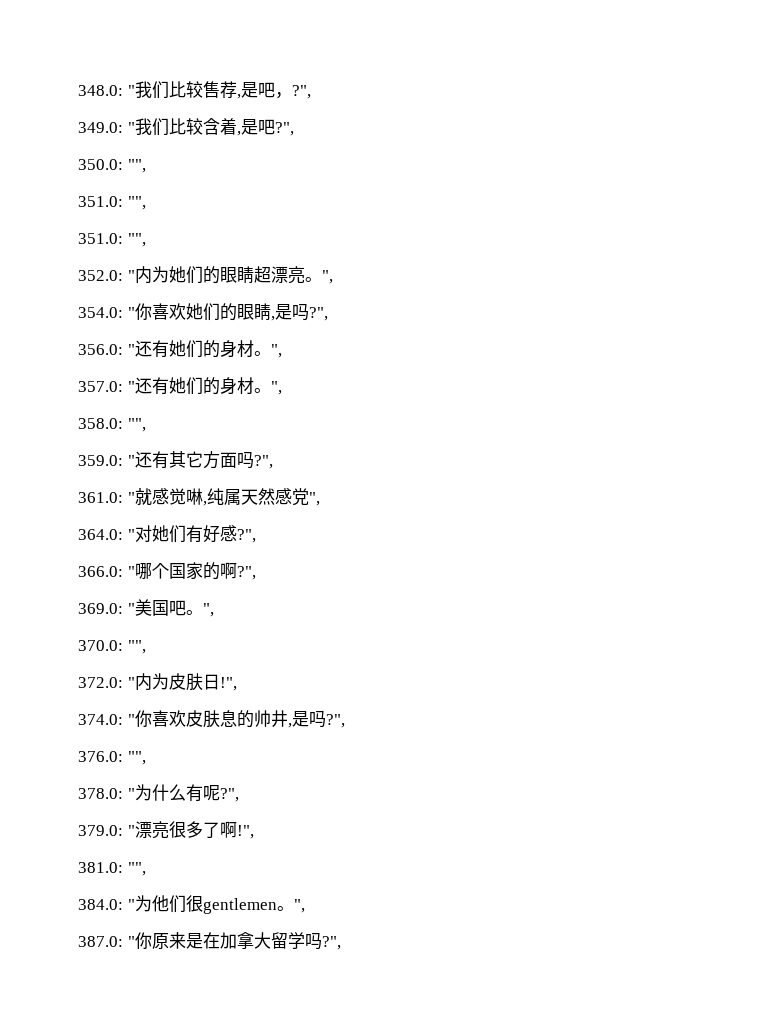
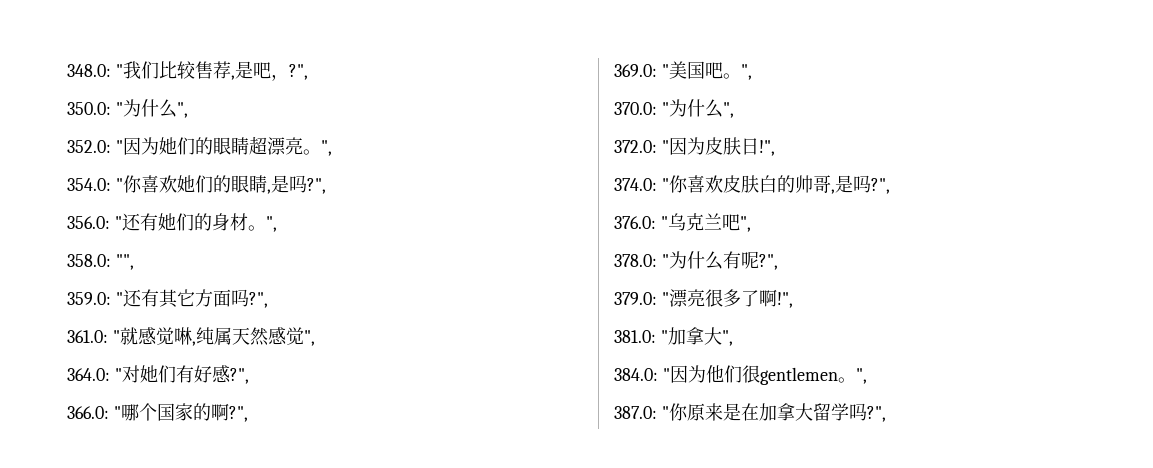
- 349.0: "我们比较含着,是吧?",
- 350.0: "",
- 351.0: "",
- 351.0: "",
+ 350.0: "为什么",
- 352.0: "内为她们的眼睛超漂亮。
+ 352.0: "因为她们的眼睛超漂亮。
- 357.0: "还有她们的身材。",
- 361.0: "就感觉啉,纯属天然感党",
+ 361.0: "就感觉啉,纯属天然感觉",
- 370.0: "",
+ 370.0: "为什么",
- 372.0: "内为皮肤日!",
+ 372.0: "因为皮肤日!",
- 374.0: "你喜欢皮肤息的帅井,是吗?",
+ 374.0: "你喜欢皮肤白的帅哥,是吗?",
- 376.0: "",
+ 376.0: "乌克兰吧",
- 381.0: "",
+ 381.0: "加拿大",
- 384.0: "为他们很gentlemen。
+ 384.0: "因为他们很gentlemen。

